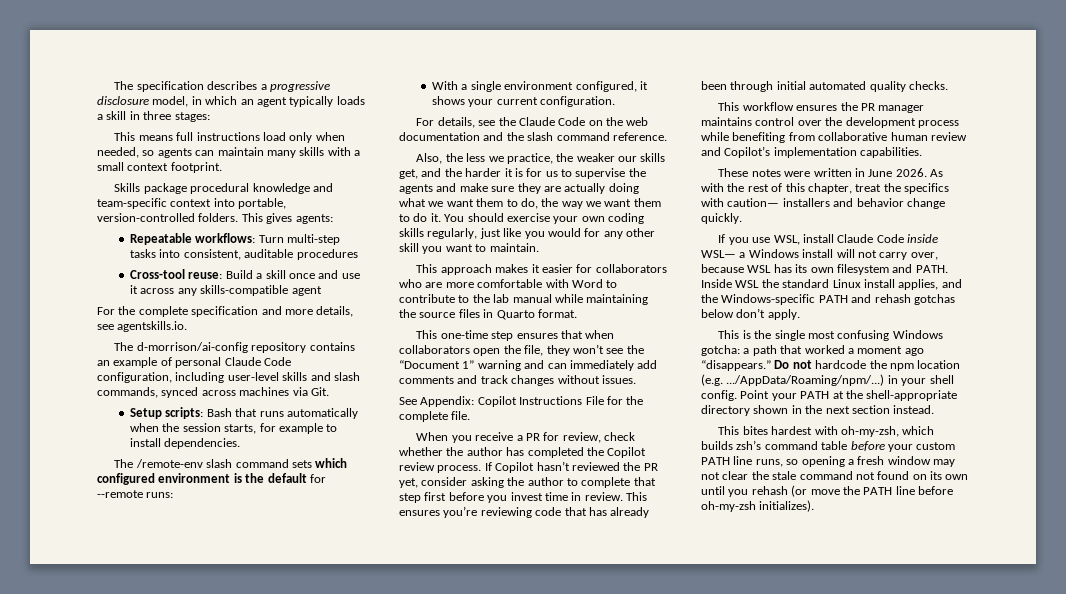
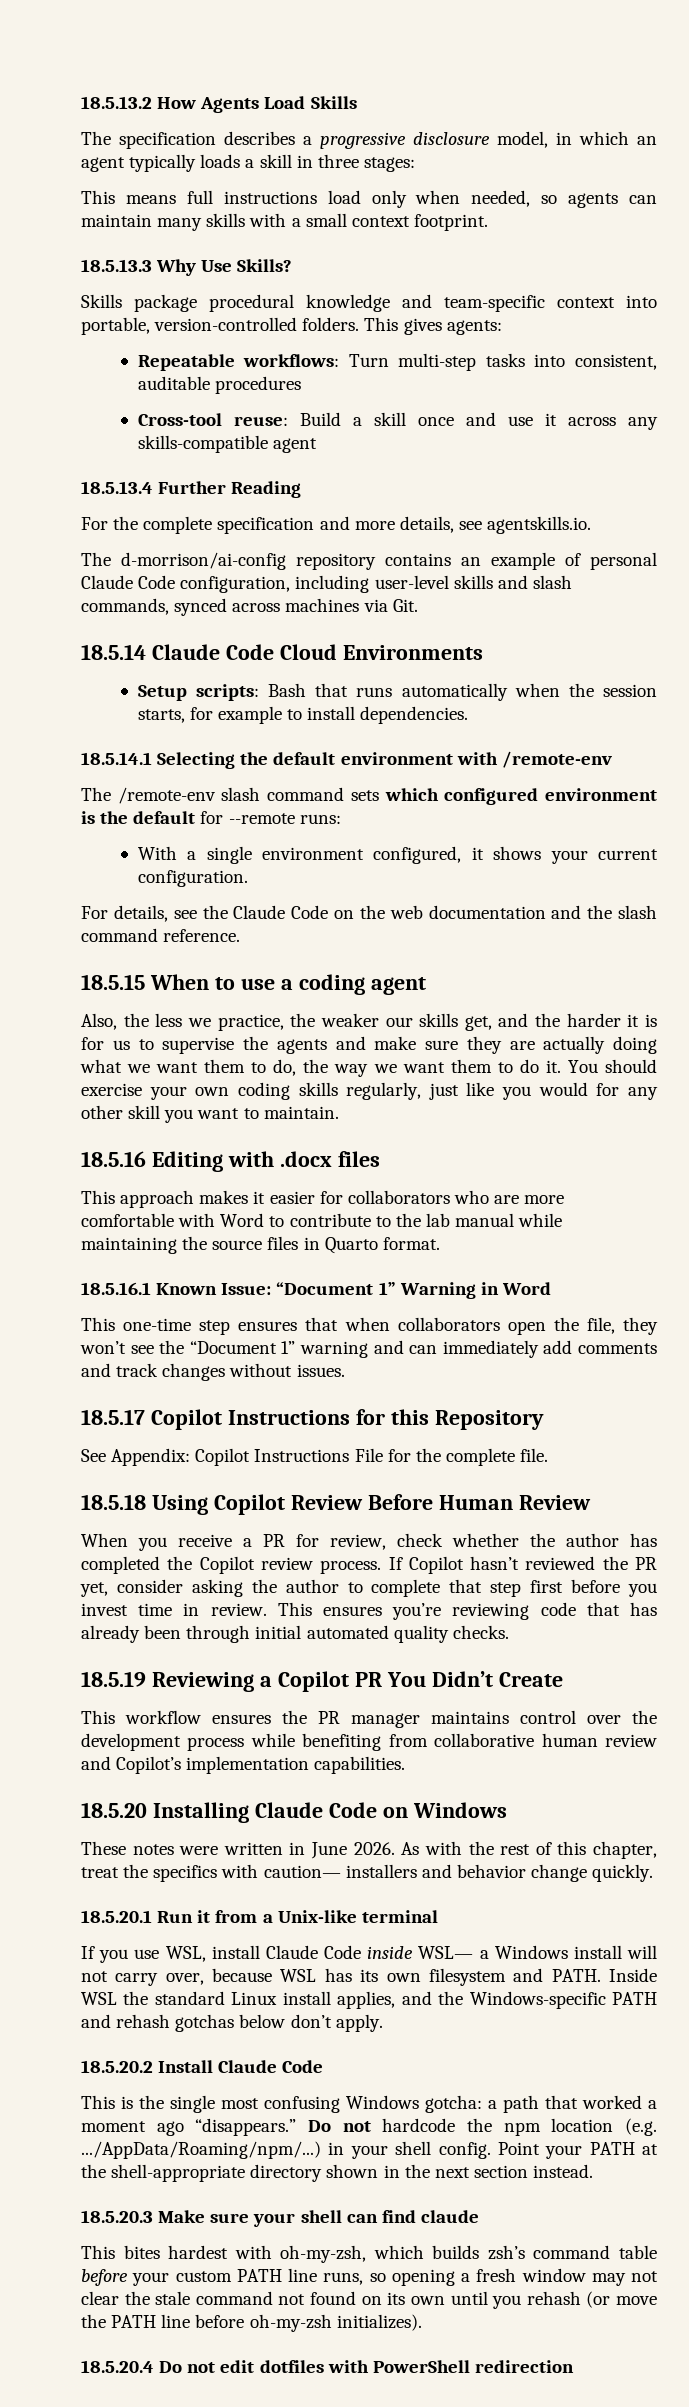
+ 18.5.13.2 How Agents Load Skills
+ 18.5.13.3 Why Use Skills?
+ 18.5.13.4 Further Reading
+ 18.5.14 Claude Code Cloud Environments
+ 18.5.14.1 Selecting the default environment with /remote-env
+ 18.5.15 When to use a coding agent
+ 18.5.16 Editing with .docx files
+ 18.5.16.1 Known Issue: “Document 1” Warning in Word
+ 18.5.17 Copilot Instructions for this Repository
+ 18.5.18 Using Copilot Review Before Human Review
+ 18.5.19 Reviewing a Copilot PR You Didn’t Create
+ 18.5.20 Installing Claude Code on Windows
+ 18.5.20.1 Run it from a Unix-like terminal
+ 18.5.20.2 Install Claude Code
+ 18.5.20.3 Make sure your shell can find claude
+ 18.5.20.4 Do not edit dotfiles with PowerShell redirection

